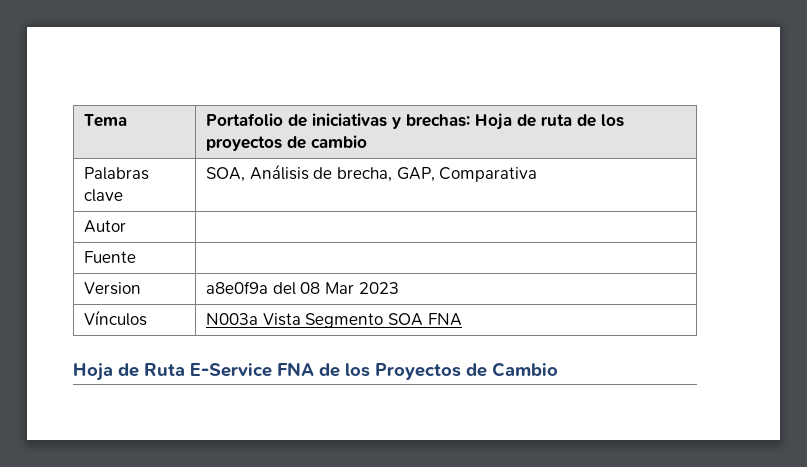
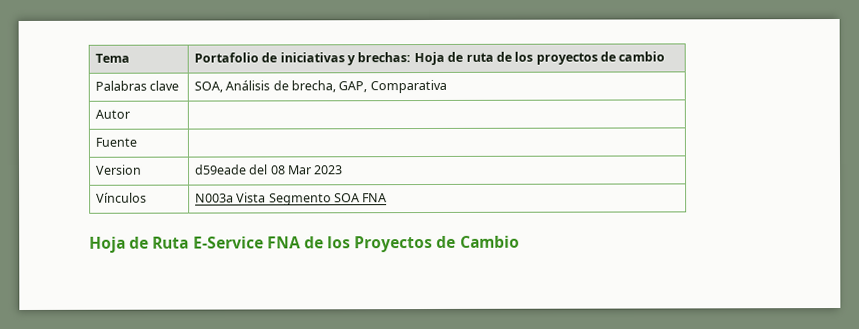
- Version | a8e0f9a del 08 Mar 2023
+ Version | d59eade del 08 Mar 2023

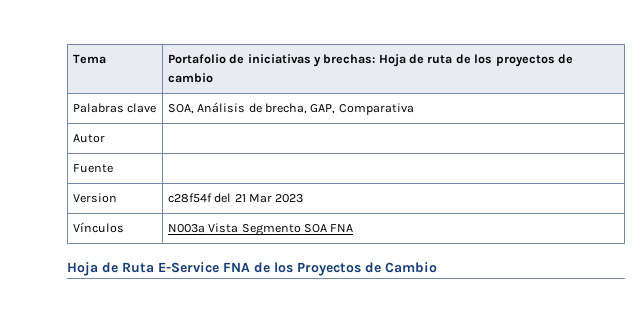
- Version | d59eade del 08 Mar 2023
+ Version | c28f54f del 21 Mar 2023

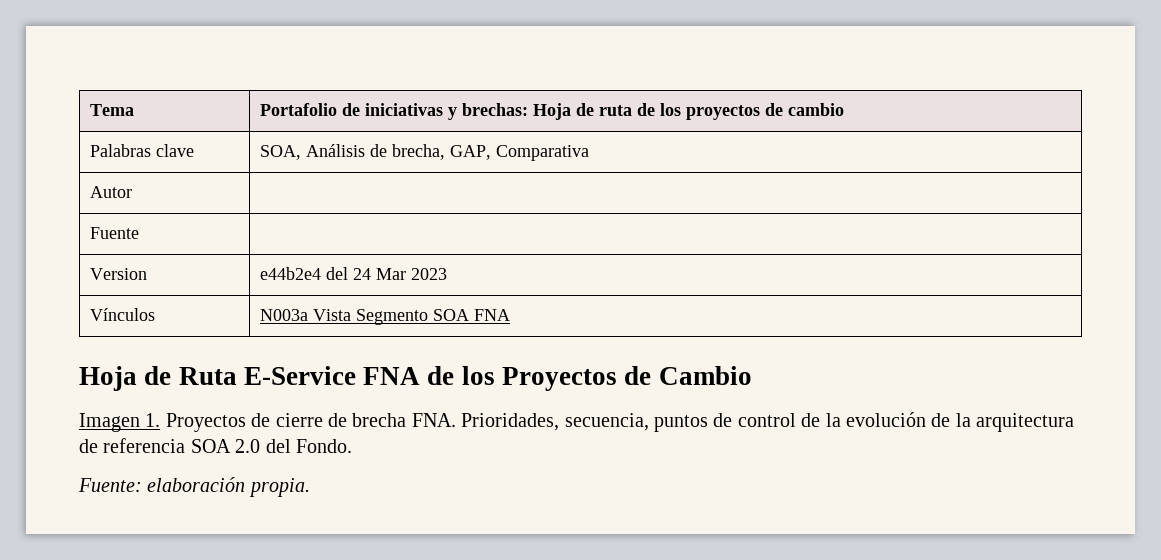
- Version | c28f54f del 21 Mar 2023
+ Version | e44b2e4 del 24 Mar 2023
+ Imagen 1. Proyectos de cierre de brecha FNA. Prioridades, secuencia, puntos de control de la evolución de la arquitectura de referencia SOA 2.0 del Fondo.
+ Fuente: elaboración propia.

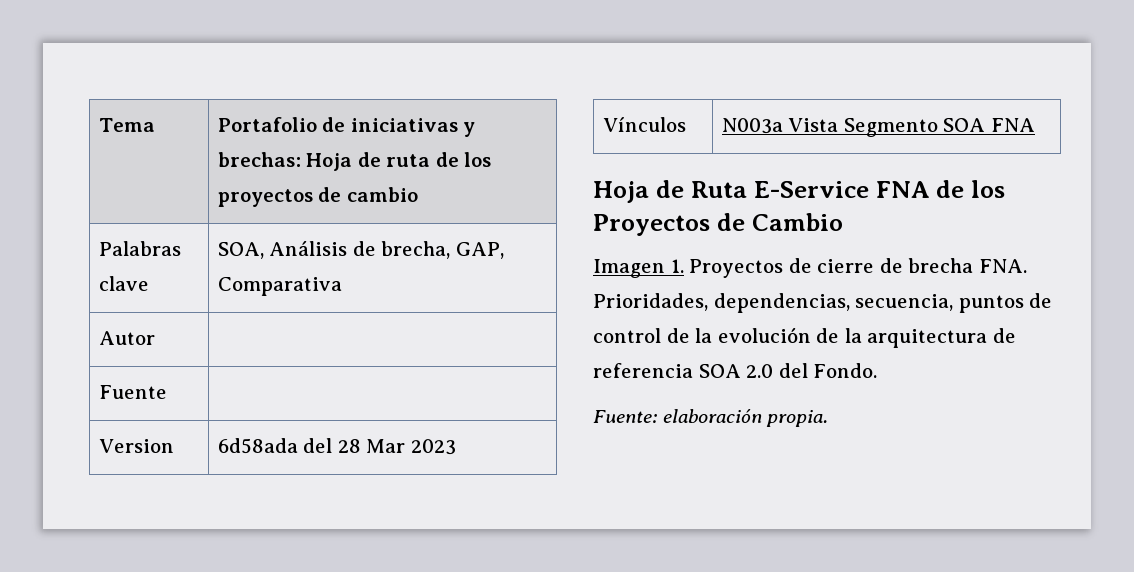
- Version | e44b2e4 del 24 Mar 2023
+ Version | 6d58ada del 28 Mar 2023
- Imagen 1. Proyectos de cierre de brecha FNA. Prioridades, secuencia, puntos de control de la evolución de la arquitectura de referencia SOA 2.0 del Fondo.
+ Imagen 1. Proyectos de cierre de brecha FNA. Prioridades, dependencias, secuencia, puntos de control de la evolución de la arquitectura de referencia SOA 2.0 del Fondo.

